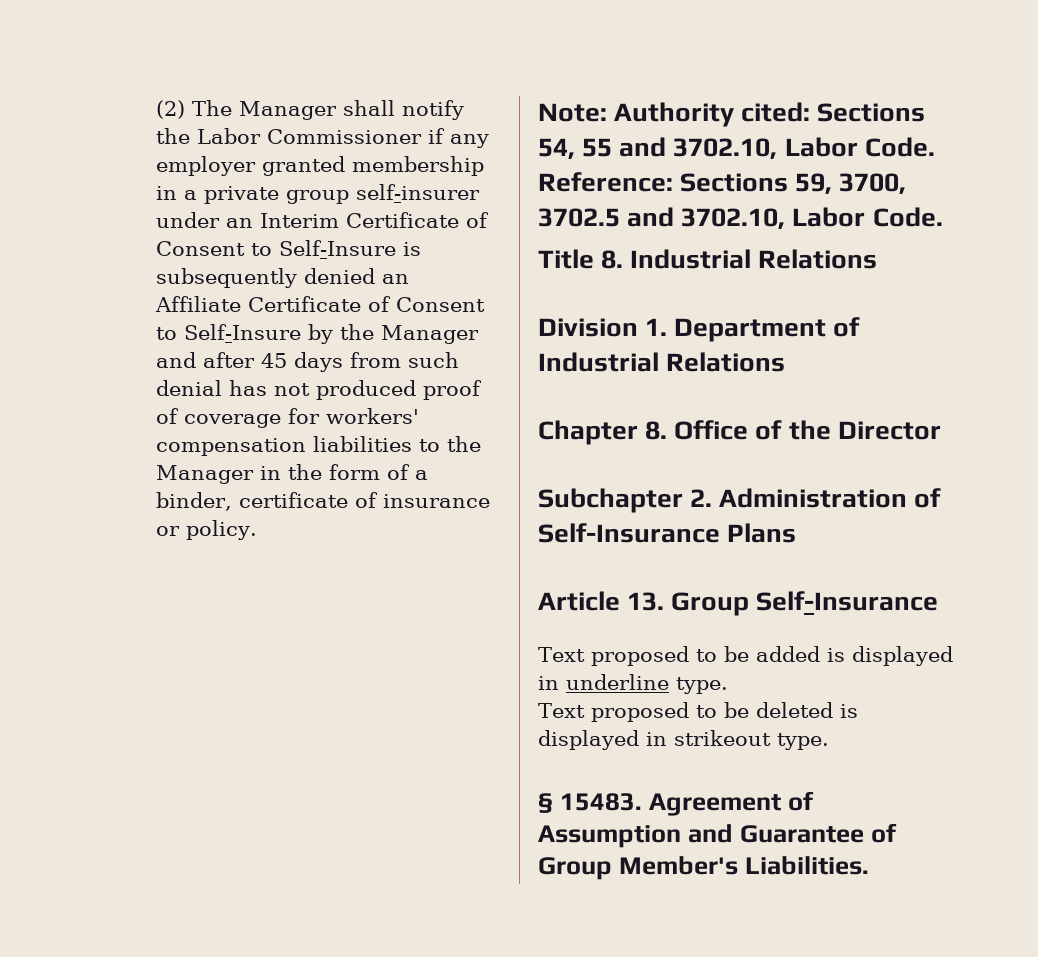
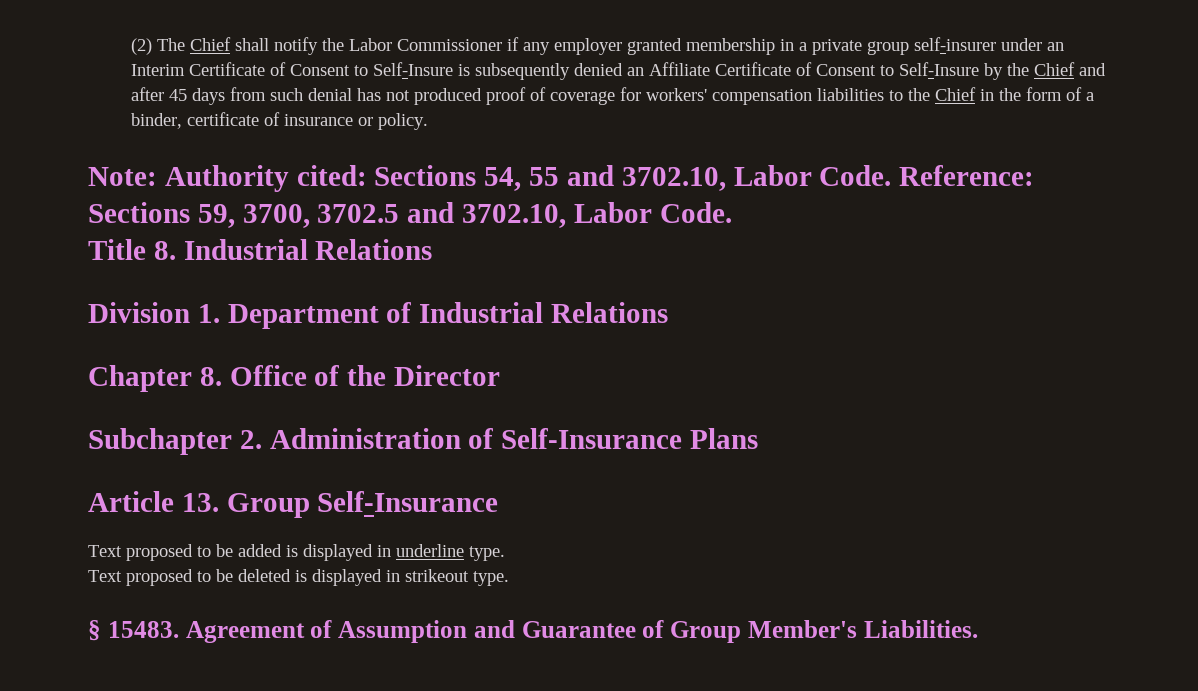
- (2) The Manager shall notify the Labor Commissioner if any employer granted membership in a private group self-insurer under an Interim Certificate of Consent to Self-Insure is subsequently denied an Affiliate Certificate of Consent to Self-Insure by the Manager and after 45 days from such denial has not produced proof of coverage for workers' compensation liabilities to the Manager in the form of a binder, certificate of insurance or policy.
+ (2) The Chief shall notify the Labor Commissioner if any employer granted membership in a private group self-insurer under an Interim Certificate of Consent to Self-Insure is subsequently denied an Affiliate Certificate of Consent to Self-Insure by the Chief and after 45 days from such denial has not produced proof of coverage for workers' compensation liabilities to the Chief in the form of a binder, certificate of insurance or policy.

